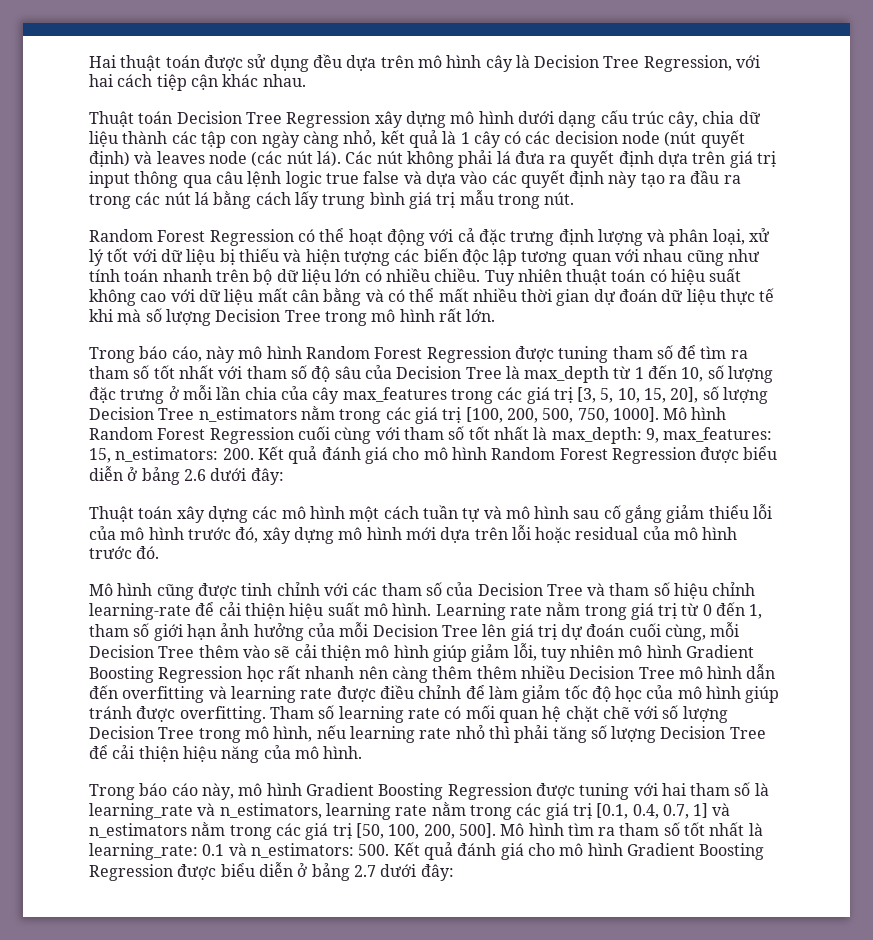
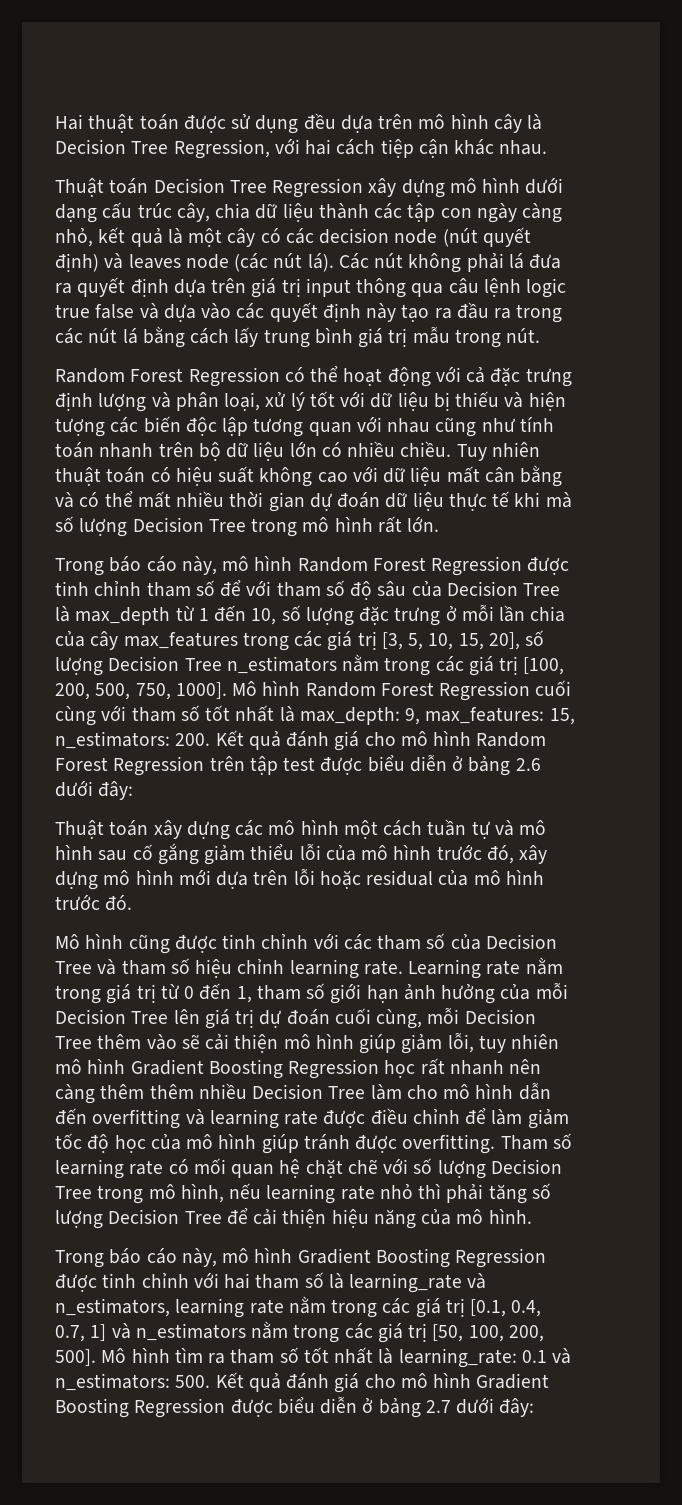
- Thuật toán Decision Tree Regression xây dựng mô hình dưới dạng cấu trúc cây, chia dữ liệu thành các tập con ngày càng nhỏ, kết quả là 1 cây có các decision node (nút quyết định) và leaves node (các nút lá).
+ Thuật toán Decision Tree Regression xây dựng mô hình dưới dạng cấu trúc cây, chia dữ liệu thành các tập con ngày càng nhỏ, kết quả là một cây có các decision node (nút quyết định) và leaves node (các nút lá).
- Trong báo cáo, này mô hình Random Forest Regression được tuning tham số để tìm ra tham số tốt nhất với tham số độ sâu của Decision Tree là max_depth từ 1 đến 10, số lượng đặc trưng ở mỗi lần chia của cây max_features trong các giá trị [3, 5, 10, 15, 20], số lượng Decision Tree n_estimators nằm trong các giá trị [100, 200, 500, 750, 1000].
+ Trong báo cáo này, mô hình Random Forest Regression được tinh chỉnh tham số để với tham số độ sâu của Decision Tree là max_depth từ 1 đến 10, số lượng đặc trưng ở mỗi lần chia của cây max_features trong các giá trị [3, 5, 10, 15, 20], số lượng Decision Tree n_estimators nằm trong các giá trị [100, 200, 500, 750, 1000].
- Mô hình Random Forest Regression cuối cùng với tham số tốt nhất là max_depth: 9, max_features: 15, n_estimators: 200. Kết quả đánh giá cho mô hình Random Forest Regression được biểu diễn ở bảng 2.6 dưới đây:
+ Mô hình Random Forest Regression cuối cùng với tham số tốt nhất là max_depth: 9, max_features: 15, n_estimators: 200. Kết quả đánh giá cho mô hình Random Forest Regression trên tập test được biểu diễn ở bảng 2.6 dưới đây:
- Mô hình cũng được tinh chỉnh với các tham số của Decision Tree và tham số hiệu chỉnh learning-rate để cải thiện hiệu suất mô hình.
+ Mô hình cũng được tinh chỉnh với các tham số của Decision Tree và tham số hiệu chỉnh learning rate.
- Learning rate nằm trong giá trị từ 0 đến 1, tham số giới hạn ảnh hưởng của mỗi Decision Tree lên giá trị dự đoán cuối cùng, mỗi Decision Tree thêm vào sẽ cải thiện mô hình giúp giảm lỗi, tuy nhiên mô hình Gradient Boosting Regression học rất nhanh nên càng thêm thêm nhiều Decision Tree mô hình dẫn đến overfitting và learning rate được điều chỉnh để làm giảm tốc độ học của mô hình giúp tránh được overfitting.
+ Learning rate nằm trong giá trị từ 0 đến 1, tham số giới hạn ảnh hưởng của mỗi Decision Tree lên giá trị dự đoán cuối cùng, mỗi Decision Tree thêm vào sẽ cải thiện mô hình giúp giảm lỗi, tuy nhiên mô hình Gradient Boosting Regression học rất nhanh nên càng thêm thêm nhiều Decision Tree làm cho mô hình dẫn đến overfitting và learning rate được điều chỉnh để làm giảm tốc độ học của mô hình giúp tránh được overfitting.
- Trong báo cáo này, mô hình Gradient Boosting Regression được tuning với hai tham số là learning_rate và n_estimators, learning rate nằm trong các giá trị [0.1, 0.4, 0.7, 1] và n_estimators nằm trong các giá trị [50, 100, 200, 500].
+ Trong báo cáo này, mô hình Gradient Boosting Regression được tinh chỉnh với hai tham số là learning_rate và n_estimators, learning rate nằm trong các giá trị [0.1, 0.4, 0.7, 1] và n_estimators nằm trong các giá trị [50, 100, 200, 500].

